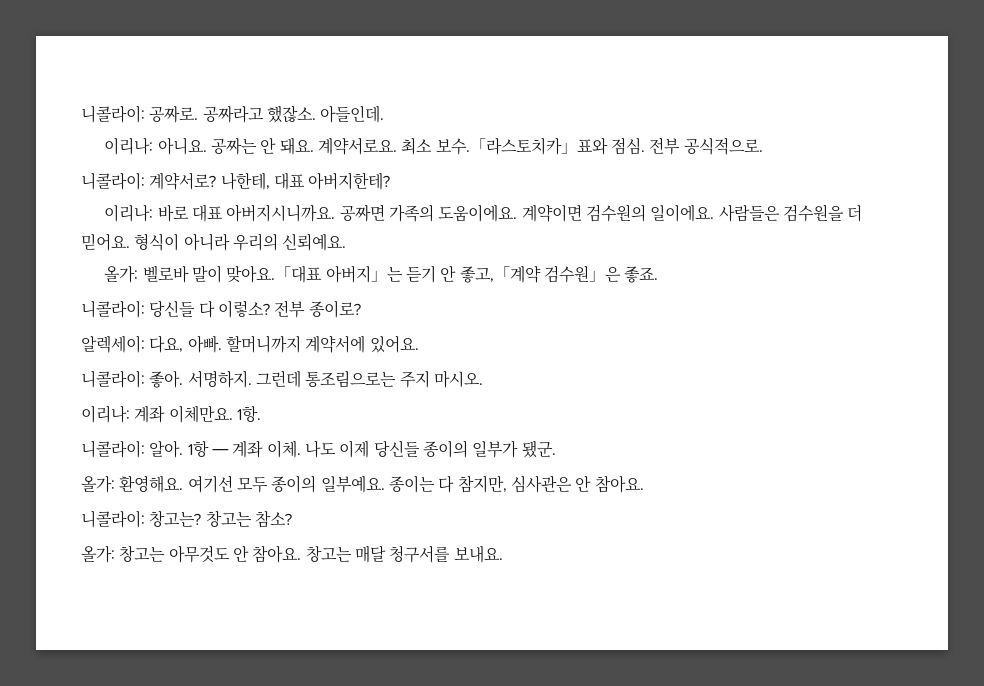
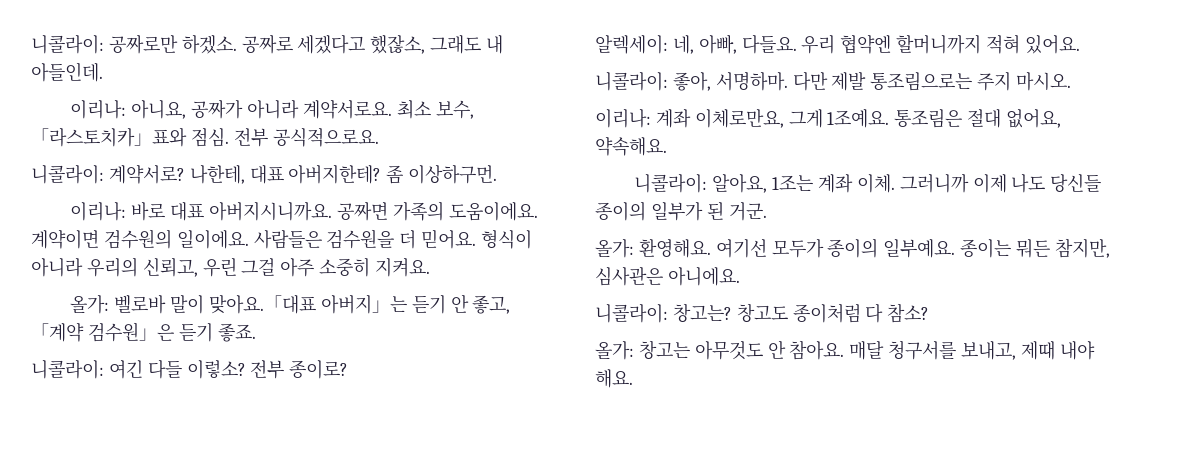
- 니콜라이: 공짜로. 공짜라고 했잖소. 아들인데.
- 이리나: 아니요. 공짜는 안 돼요. 계약서로요.
+ 니콜라이: 공짜로만 하겠소. 공짜로 세겠다고 했잖소, 그래도 내 아들인데.
+ 이리나: 아니요, 공짜가 아니라 계약서로요.
- 최소 보수.「라스토치카」표와 점심.
+ 최소 보수,「라스토치카」표와 점심.
- 전부 공식적으로.
+ 전부 공식적으로요.
+ 좀 이상하구먼.
- 형식이 아니라 우리의 신뢰예요.
+ 형식이 아니라 우리의 신뢰고, 우린 그걸 아주 소중히 지켜요.
- 「대표 아버지」는 듣기 안 좋고,「계약 검수원」은 좋죠.
+ 「대표 아버지」는 듣기 안 좋고,「계약 검수원」은 듣기 좋죠.
- 니콜라이: 당신들 다 이렇소?
+ 니콜라이: 여긴 다들 이렇소?
- 알렉세이: 다요, 아빠. 할머니까지 계약서에 있어요.
- 니콜라이: 좋아. 서명하지. 그런데 통조림으로는 주지 마시오.
+ 알렉세이: 네, 아빠, 다들요. 우리 협약엔 할머니까지 적혀 있어요.
+ 니콜라이: 좋아, 서명하마. 다만 제발 통조림으로는 주지 마시오.
- 이리나: 계좌 이체만요. 1항.
- 니콜라이: 알아. 1항 — 계좌 이체. 나도 이제 당신들 종이의 일부가 됐군.
+ 이리나: 계좌 이체로만요, 그게 1조예요. 통조림은 절대 없어요, 약속해요.
+ 니콜라이: 알아요, 1조는 계좌 이체. 그러니까 이제 나도 당신들 종이의 일부가 된 거군.
- 여기선 모두 종이의 일부예요.
+ 여기선 모두가 종이의 일부예요.
- 종이는 다 참지만, 심사관은 안 참아요.
+ 종이는 뭐든 참지만, 심사관은 아니에요.
- 창고는 참소?
+ 창고도 종이처럼 다 참소?
- 창고는 매달 청구서를 보내요.
+ 매달 청구서를 보내고, 제때 내야 해요.

